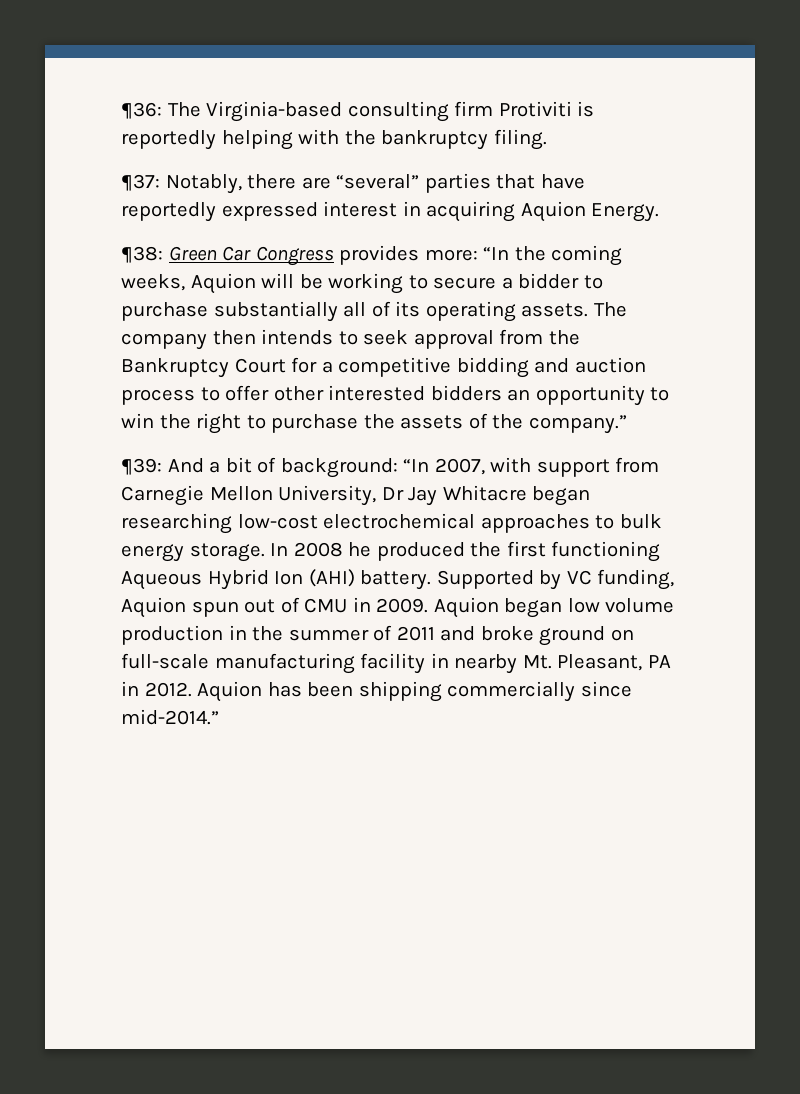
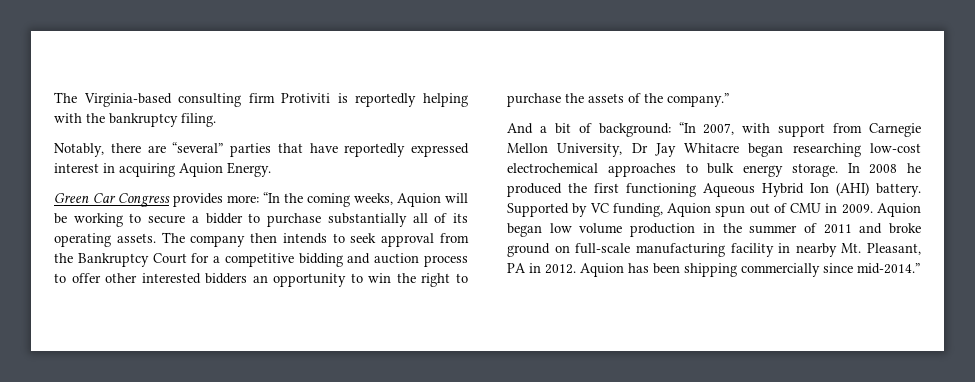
- ¶36: The Virginia-based consulting firm Protiviti is reportedly helping with the bankruptcy filing.
+ The Virginia-based consulting firm Protiviti is reportedly helping with the bankruptcy filing.
- ¶37: Notably, there are “several” parties that have reportedly expressed interest in acquiring Aquion Energy.
+ Notably, there are “several” parties that have reportedly expressed interest in acquiring Aquion Energy.
- ¶38: Green Car Congress provides more: “In the coming weeks, Aquion will be working to secure a bidder to purchase substantially all of its operating assets.
+ Green Car Congress provides more: “In the coming weeks, Aquion will be working to secure a bidder to purchase substantially all of its operating assets.
- ¶39: And a bit of background: “In 2007, with support from Carnegie Mellon University, Dr Jay Whitacre began researching low-cost electrochemical approaches to bulk energy storage.
+ And a bit of background: “In 2007, with support from Carnegie Mellon University, Dr Jay Whitacre began researching low-cost electrochemical approaches to bulk energy storage.

